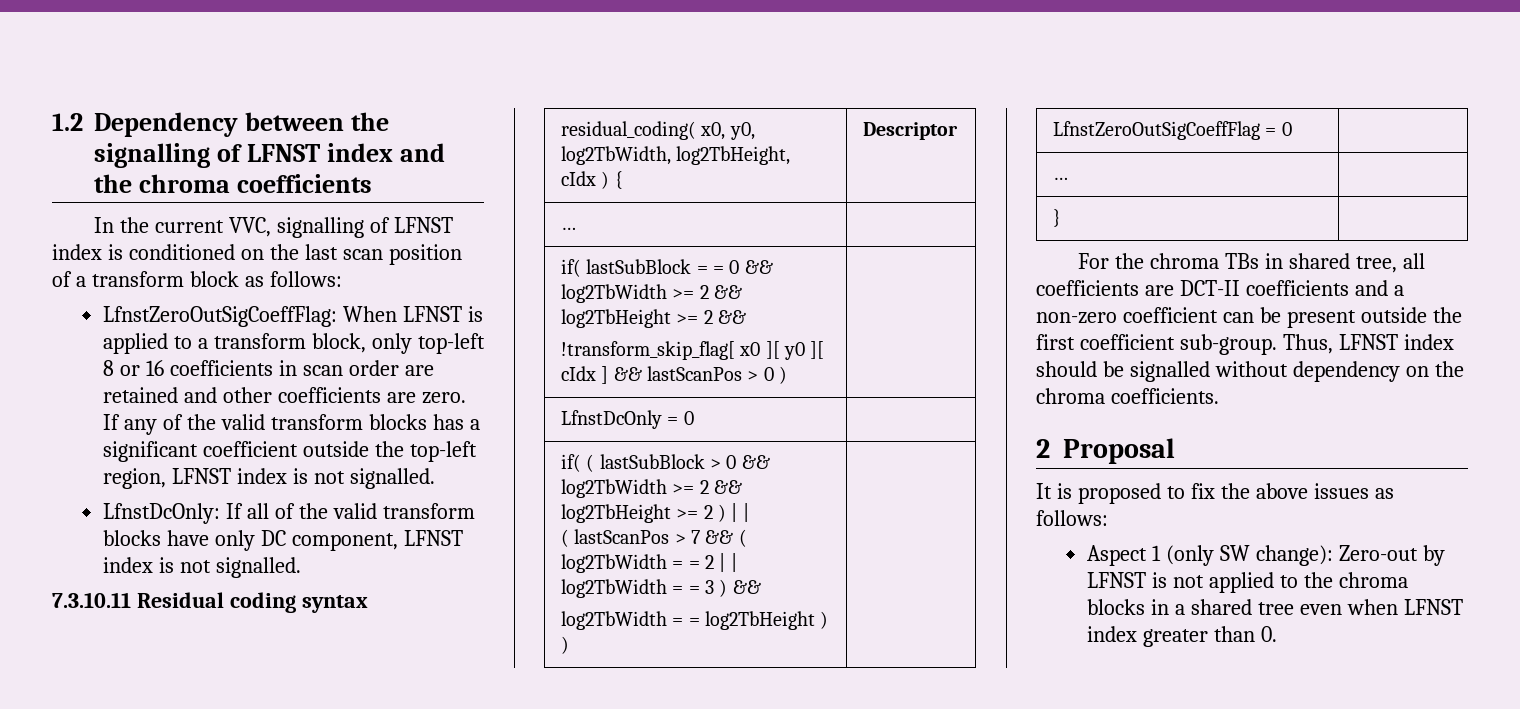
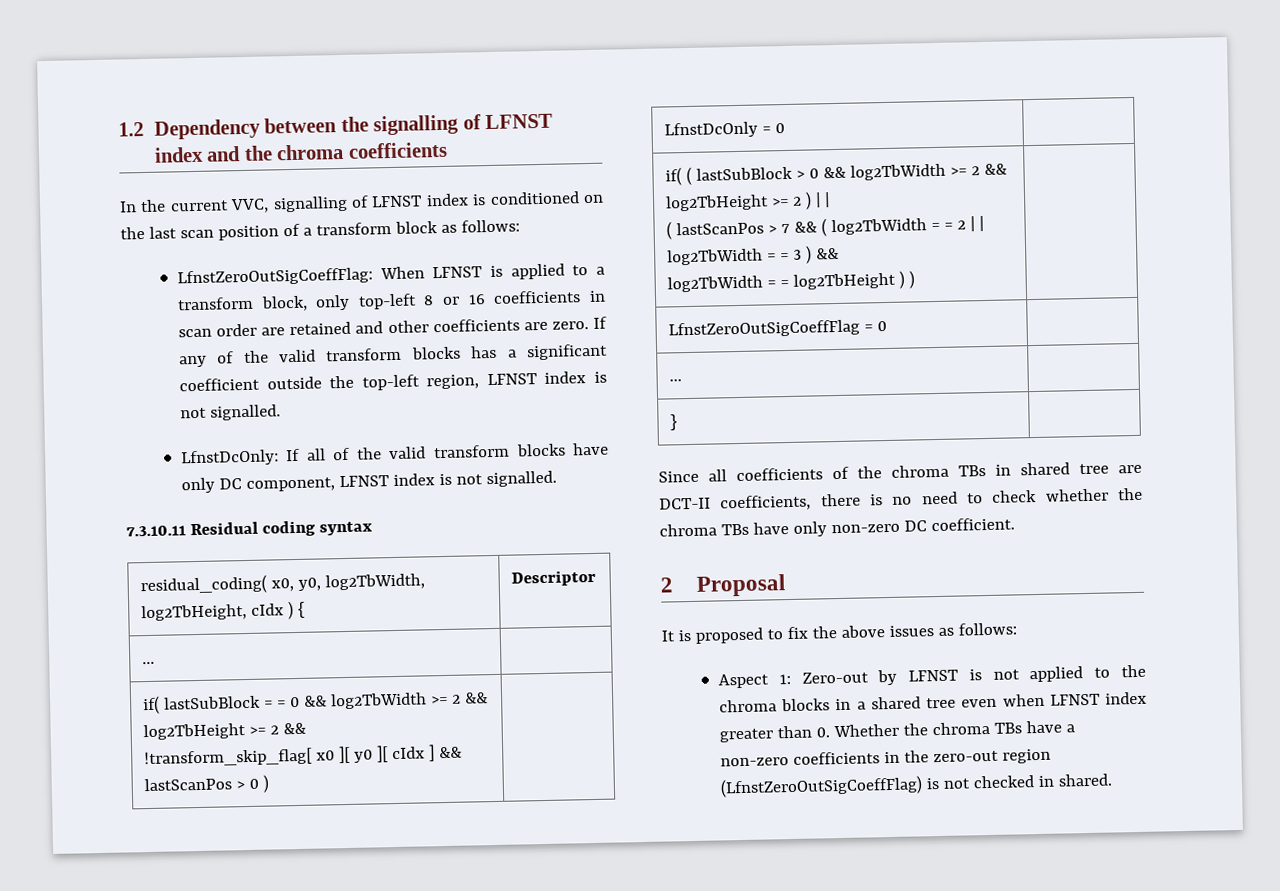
- For the chroma TBs in shared tree, all coefficients are DCT-II coefficients and a non-zero coefficient can be present outside the first coefficient sub-group. Thus, LFNST index should be signalled without dependency on the chroma coefficients.
+ Since all coefficients of the chroma TBs in shared tree are DCT-II coefficients, there is no need to check whether the chroma TBs have only non-zero DC coefficient.
- Aspect 1 (only SW change): Zero-out by LFNST is not applied to the chroma blocks in a shared tree even when LFNST index greater than 0.
+ Aspect 1: Zero-out by LFNST is not applied to the chroma blocks in a shared tree even when LFNST index greater than 0. Whether the chroma TBs have a non-zero coefficients in the zero-out region (LfnstZeroOutSigCoeffFlag) is not checked in shared.

